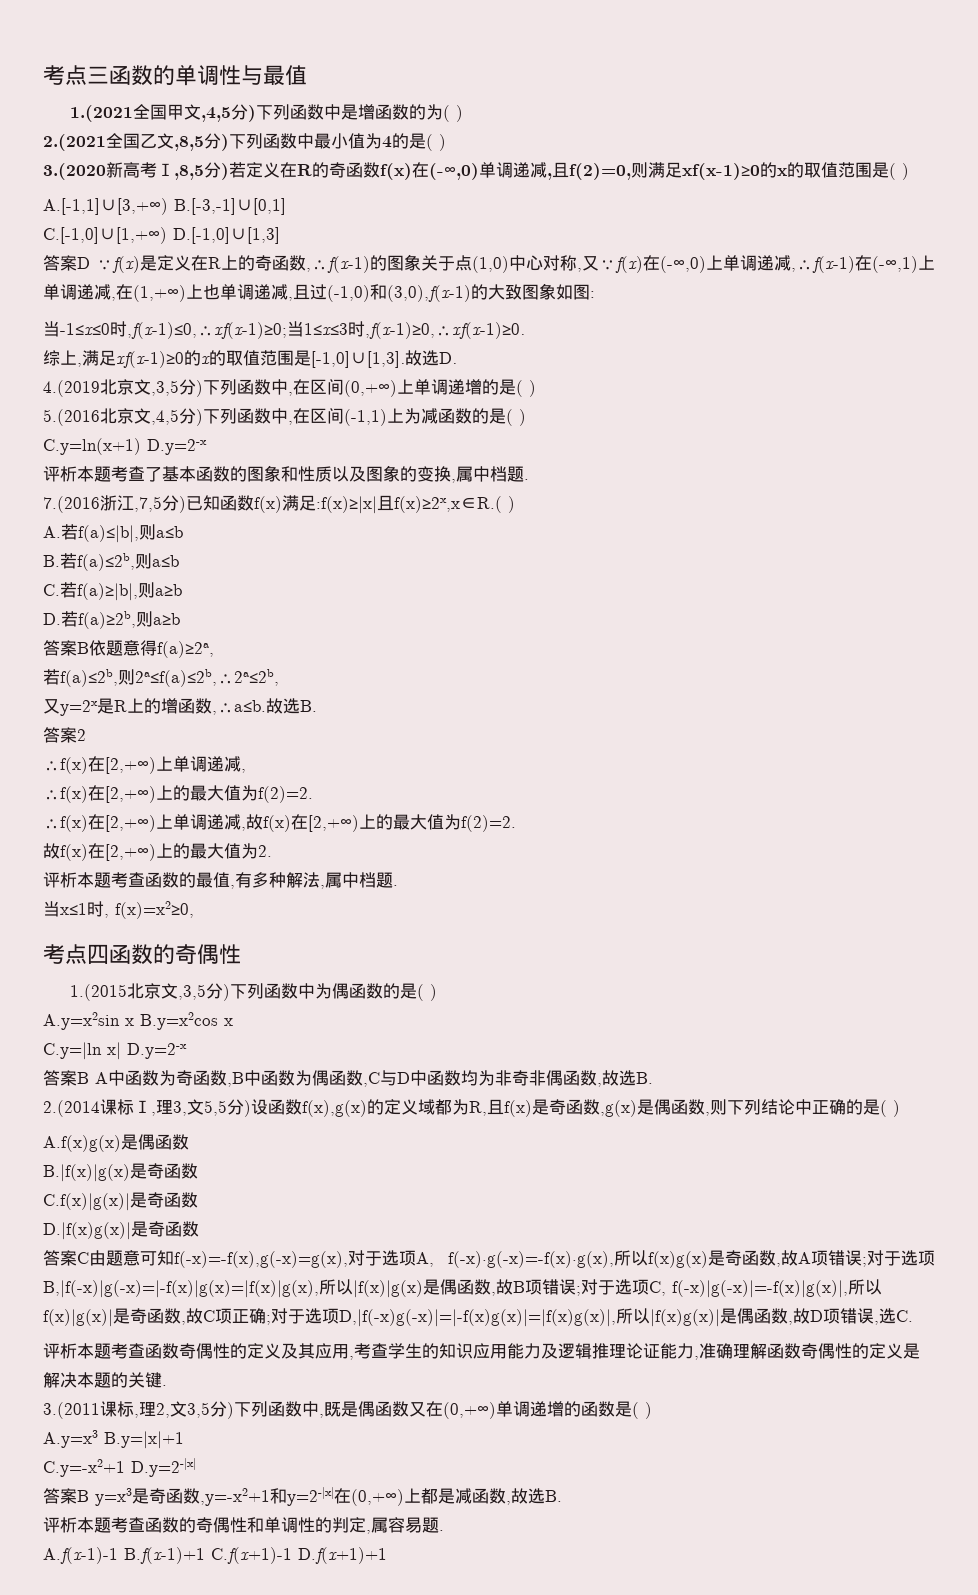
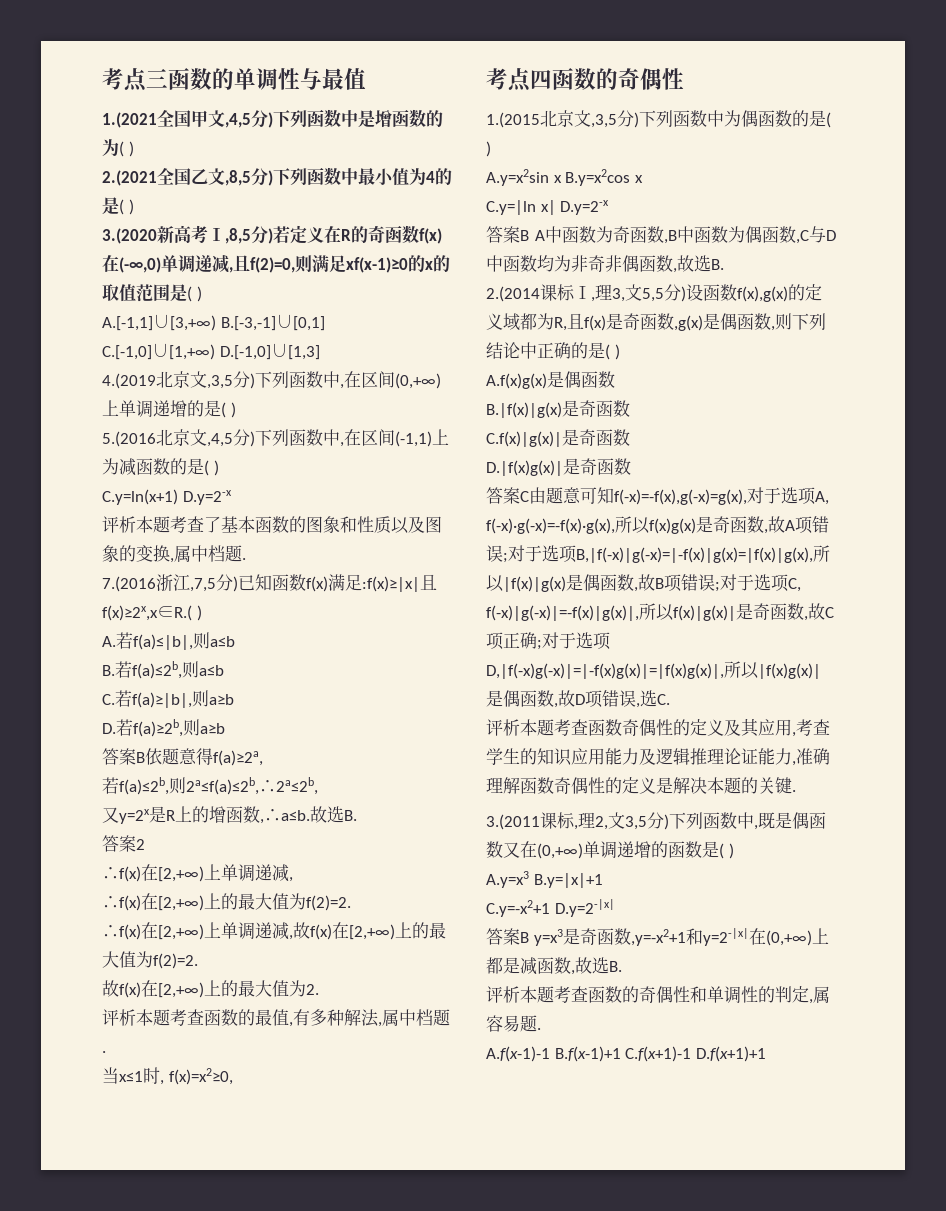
- 答案D ∵f(x)是定义在R上的奇函数,∴f(x-1)的图象关于点(1,0)中心对称,又∵f(x)在(-∞,0)上单调递减,∴f(x-1)在(-∞,1)上单调递减,在(1,+∞)上也单调递减,且过(-1,0)和(3,0),f(x-1)的大致图象如图:
- 当-1≤x≤0时,f(x-1)≤0,∴xf(x-1)≥0;当1≤x≤3时,f(x-1)≥0,∴xf(x-1)≥0.
- 综上,满足xf(x-1)≥0的x的取值范围是[-1,0]∪[1,3].故选D.

